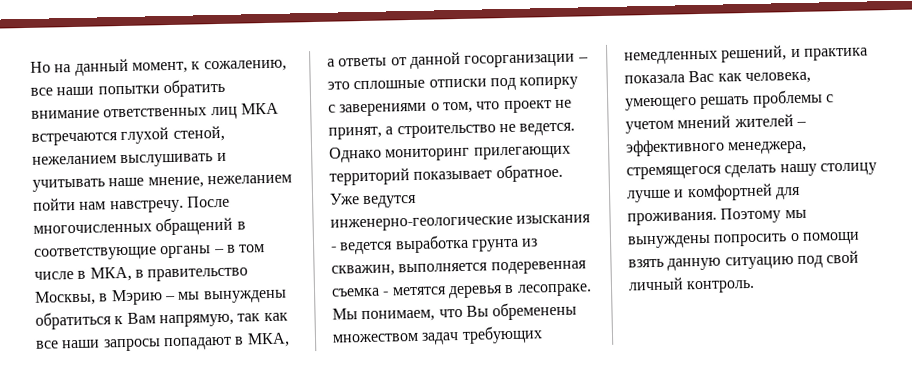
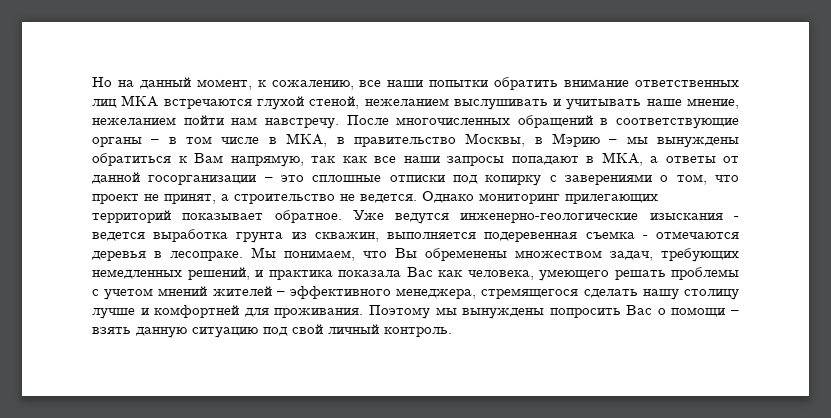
- Уже ведутся инженерно-геологические изыскания - ведется выработка грунта из скважин, выполняется подеревенная съемка - метятся деревья в лесопраке.
+ Уже ведутся инженерно-геологические изыскания - ведется выработка грунта из скважин, выполняется подеревенная съемка - отмечаются деревья в лесопраке.
- Мы понимаем, что Вы обременены множеством задач требующих немедленных решений, и практика показала Вас как человека, умеющего решать проблемы с учетом мнений жителей – эффективного менеджера, стремящегося сделать нашу столицу лучше и комфортней для проживания.
+ Мы понимаем, что Вы обременены множеством задач, требующих немедленных решений, и практика показала Вас как человека, умеющего решать проблемы с учетом мнений жителей – эффективного менеджера, стремящегося сделать нашу столицу лучше и комфортней для проживания.
- Поэтому мы вынуждены попросить о помощи взять данную ситуацию под свой личный контроль.
+ Поэтому мы вынуждены попросить Вас о помощи – взять данную ситуацию под свой личный контроль.

